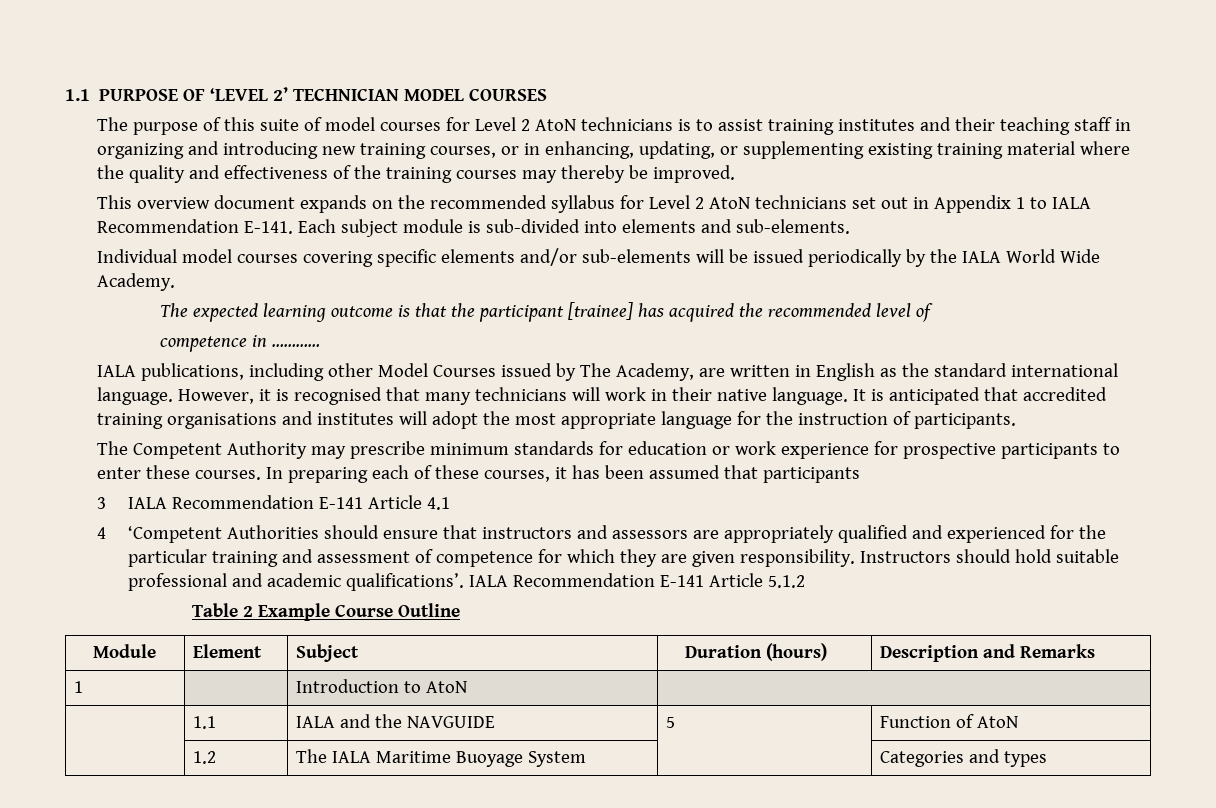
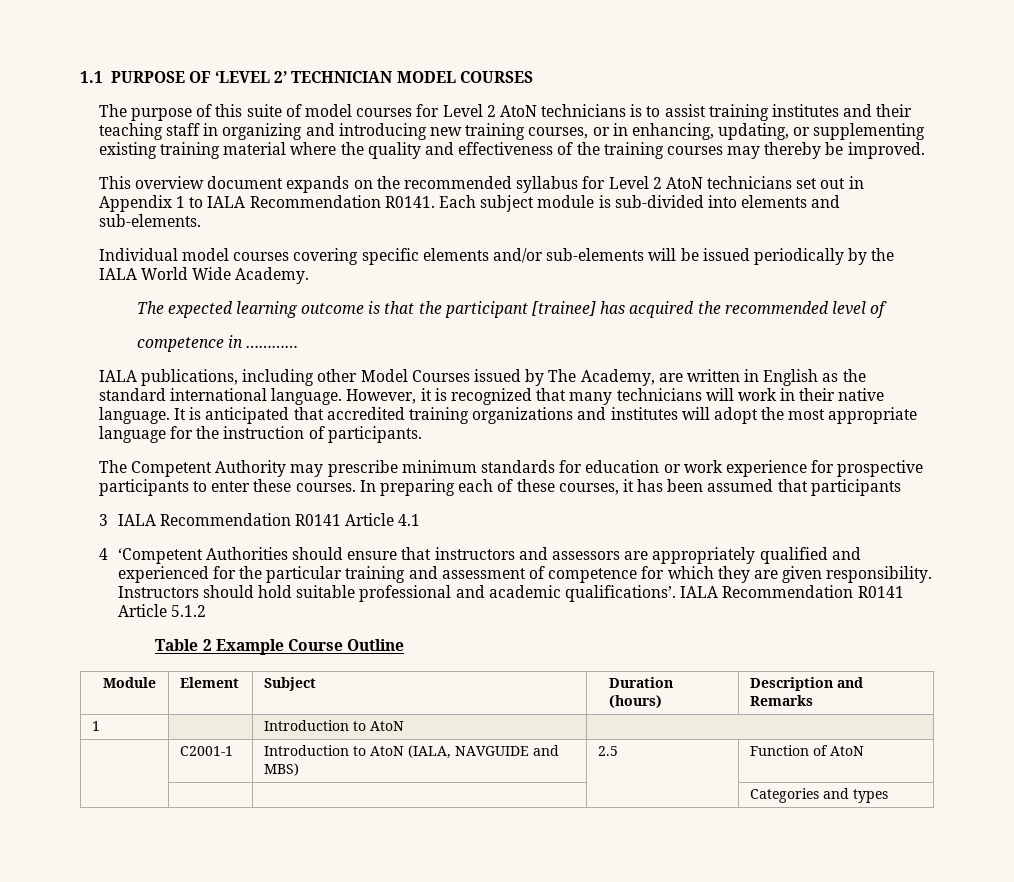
- This overview document expands on the recommended syllabus for Level 2 AtoN technicians set out in Appendix 1 to IALA Recommendation E-141.
+ This overview document expands on the recommended syllabus for Level 2 AtoN technicians set out in Appendix 1 to IALA Recommendation R0141.
- However, it is recognised that many technicians will work in their native language.
+ However, it is recognized that many technicians will work in their native language.
- It is anticipated that accredited training organisations and institutes will adopt the most appropriate language for the instruction of participants.
+ It is anticipated that accredited training organizations and institutes will adopt the most appropriate language for the instruction of participants.
- 3 IALA Recommendation E-141 Article 4.1
+ 3 IALA Recommendation R0141 Article 4.1
- IALA Recommendation E-141 Article 5.1.2
+ IALA Recommendation R0141 Article 5.1.2
- | 1.1 | IALA and the NAVGUIDE | 5 | Function of AtoN
- | 1.2 | The IALA Maritime Buoyage System | | Categories and types
+ | C2001-1 | Introduction to AtoN (IALA, NAVGUIDE and MBS) | 2.5 | Function of AtoN
+ | | | | Categories and types

